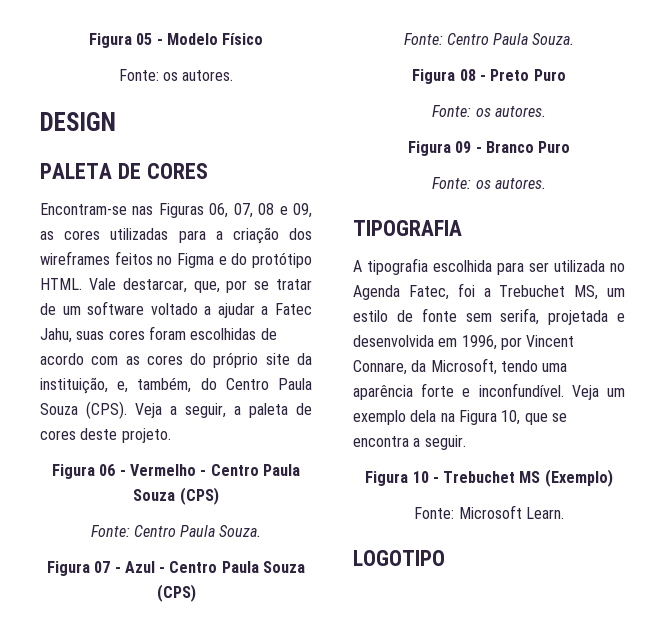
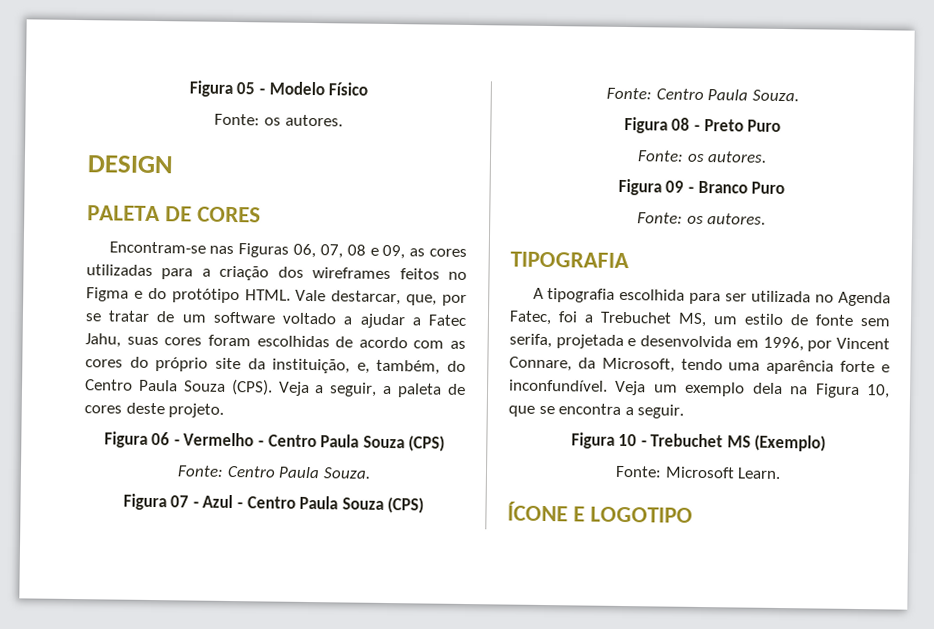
- LOGOTIPO
+ ÍCONE E LOGOTIPO

